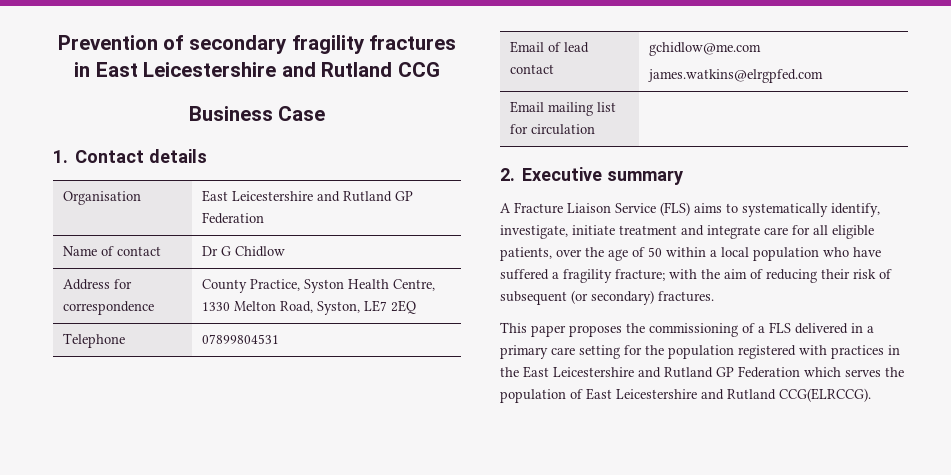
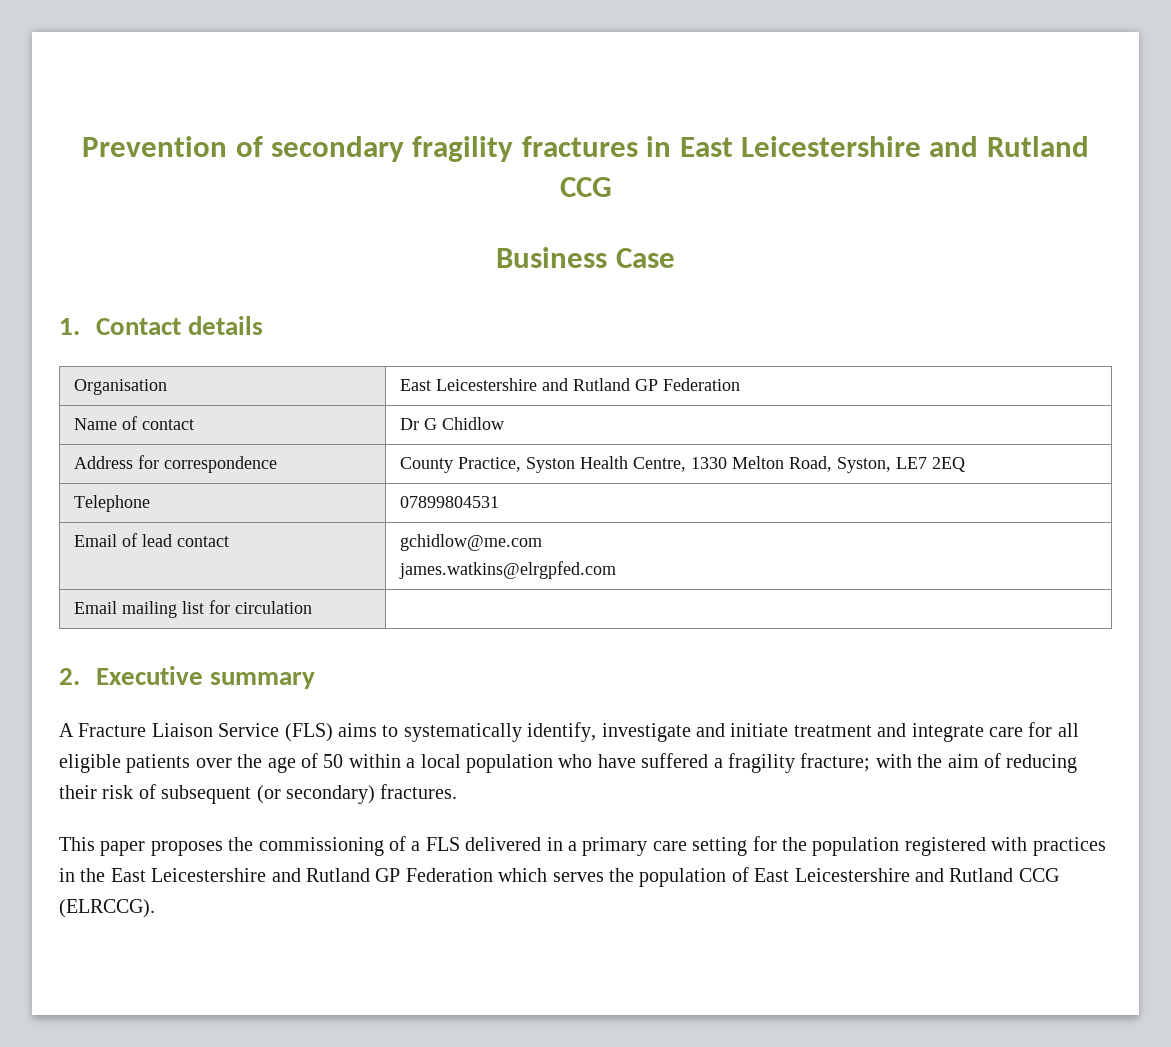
- A Fracture Liaison Service (FLS) aims to systematically identify, investigate, initiate treatment and integrate care for all eligible patients, over the age of 50 within a local population who have suffered a fragility fracture; with the aim of reducing their risk of subsequent (or secondary) fractures.
+ A Fracture Liaison Service (FLS) aims to systematically identify, investigate and initiate treatment and integrate care for all eligible patients over the age of 50 within a local population who have suffered a fragility fracture; with the aim of reducing their risk of subsequent (or secondary) fractures.
- This paper proposes the commissioning of a FLS delivered in a primary care setting for the population registered with practices in the East Leicestershire and Rutland GP Federation which serves the population of East Leicestershire and Rutland CCG(ELRCCG).
+ This paper proposes the commissioning of a FLS delivered in a primary care setting for the population registered with practices in the East Leicestershire and Rutland GP Federation which serves the population of East Leicestershire and Rutland CCG (ELRCCG).

